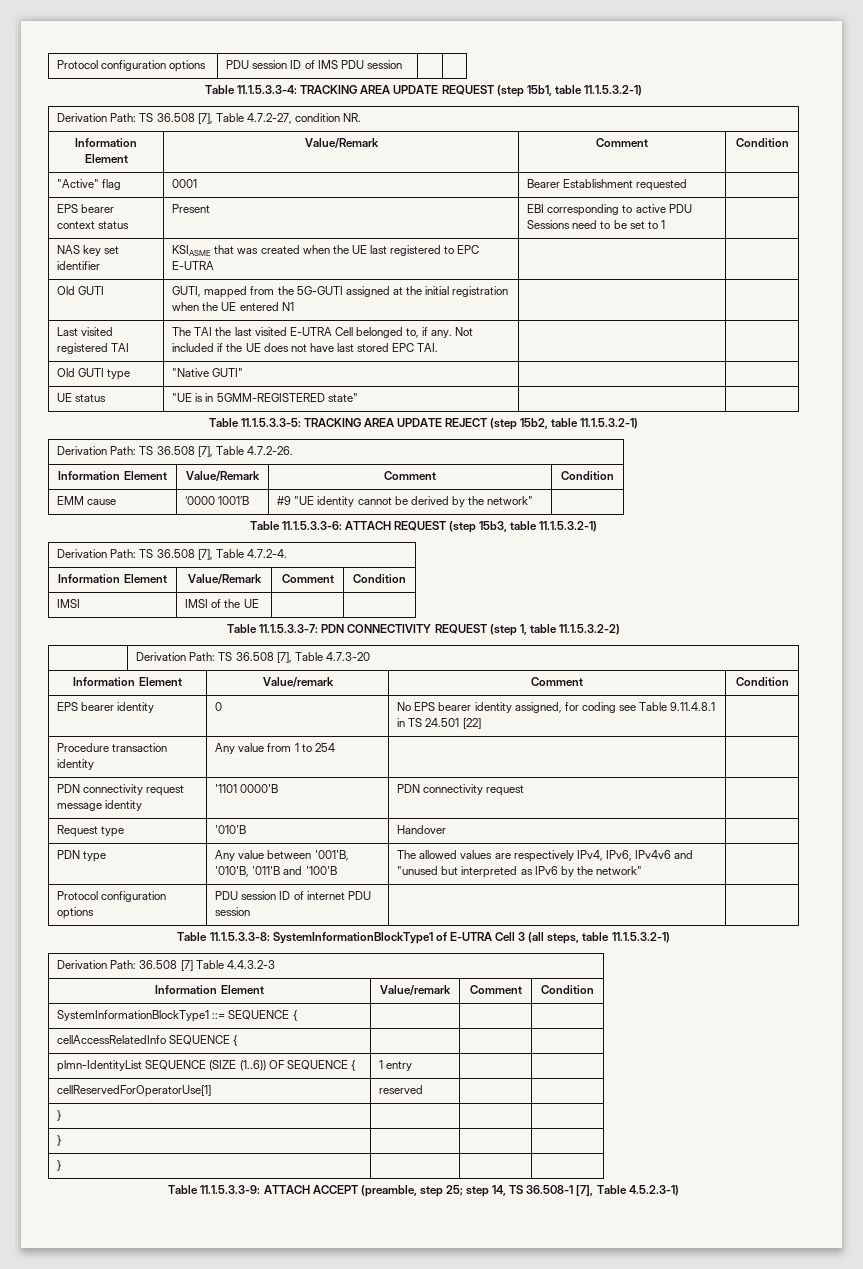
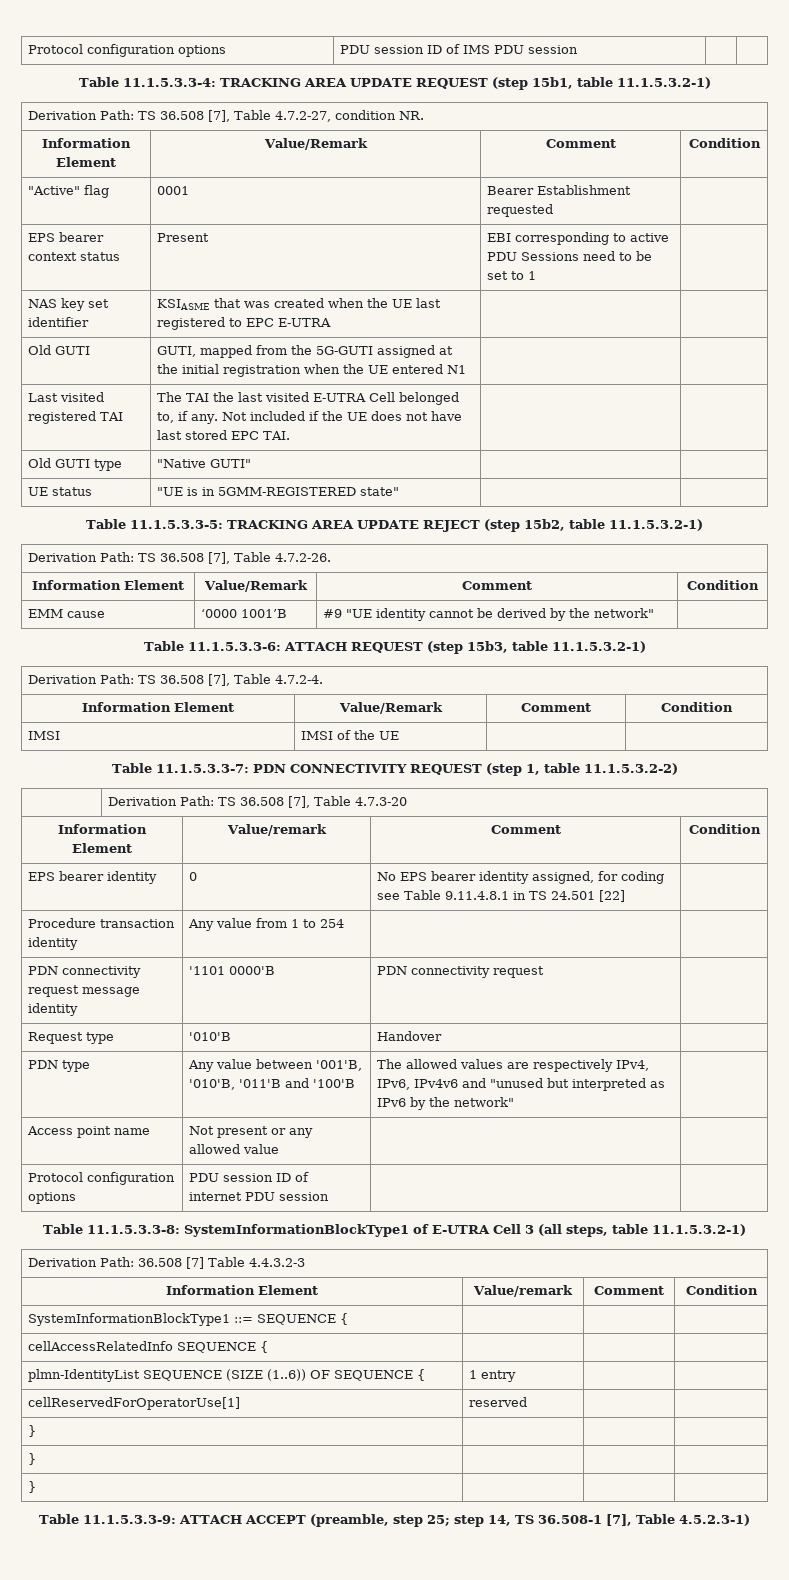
+ Access point name | Not present or any allowed value | |

